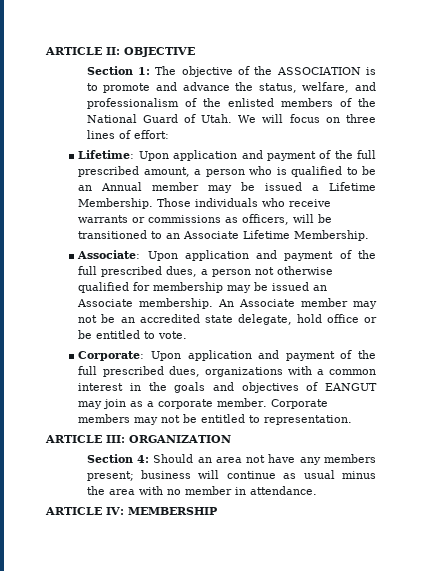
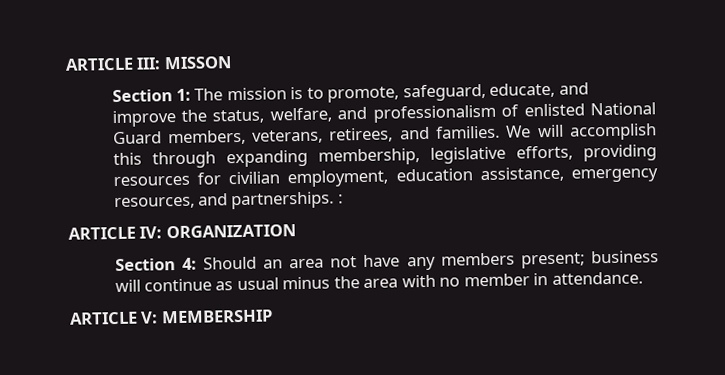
- ARTICLE II: OBJECTIVE
+ ARTICLE III: MISSON
- Section 1: The objective of the ASSOCIATION is to promote and advance the status, welfare, and professionalism of the enlisted members of the National Guard of Utah. We will focus on three lines of effort:
- Lifetime: Upon application and payment of the full prescribed amount, a person who is qualified to be an Annual member may be issued a Lifetime Membership. Those individuals who receive warrants or commissions as officers, will be transitioned to an Associate Lifetime Membership.
- Associate: Upon application and payment of the full prescribed dues, a person not otherwise qualified for membership may be issued an Associate membership. An Associate member may not be an accredited state delegate, hold office or be entitled to vote.
- Corporate: Upon application and payment of the full prescribed dues, organizations with a common interest in the goals and objectives of EANGUT may join as a corporate member. Corporate members may not be entitled to representation.
- ARTICLE III: ORGANIZATION
+ Section 1: The mission is to promote, safeguard, educate, and improve the status, welfare, and professionalism of enlisted National Guard members, veterans, retirees, and families. We will accomplish this through expanding membership, legislative efforts, providing resources for civilian employment, education assistance, emergency resources, and partnerships. :
+ ARTICLE IV: ORGANIZATION
- ARTICLE IV: MEMBERSHIP
+ ARTICLE V: MEMBERSHIP

